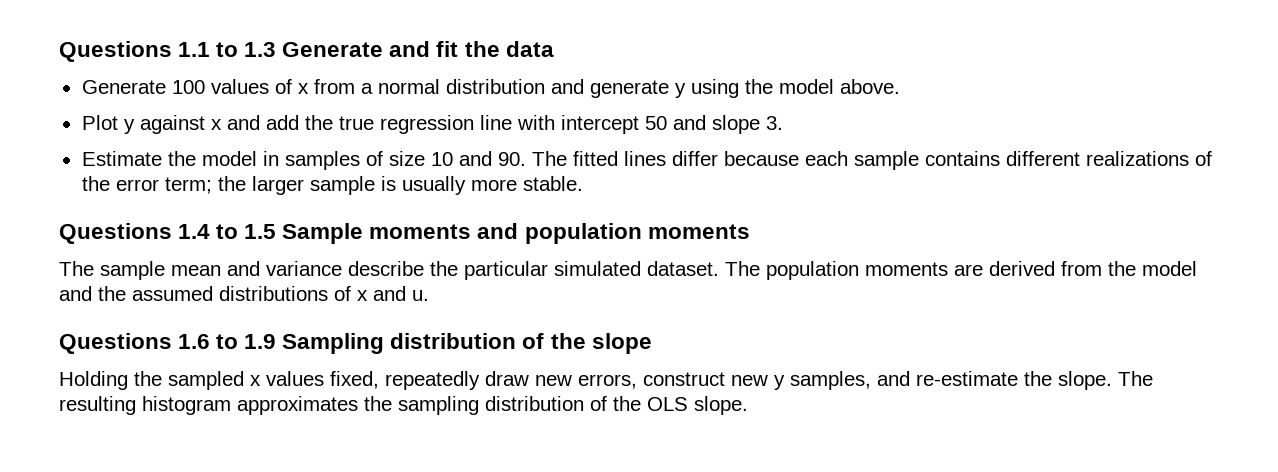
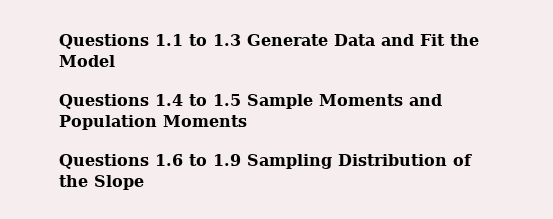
- Questions 1.1 to 1.3 Generate and fit the data
- Generate 100 values of x from a normal distribution and generate y using the model above.
- Plot y against x and add the true regression line with intercept 50 and slope 3.
- Estimate the model in samples of size 10 and 90. The fitted lines differ because each sample contains different realizations of the error term; the larger sample is usually more stable.
+ Questions 1.1 to 1.3 Generate Data and Fit the Model
- Questions 1.4 to 1.5 Sample moments and population moments
- The sample mean and variance describe the particular simulated dataset. The population moments are derived from the model and the assumed distributions of x and u.
+ Questions 1.4 to 1.5 Sample Moments and Population Moments
- Questions 1.6 to 1.9 Sampling distribution of the slope
- Holding the sampled x values fixed, repeatedly draw new errors, construct new y samples, and re-estimate the slope. The resulting histogram approximates the sampling distribution of the OLS slope.
+ Questions 1.6 to 1.9 Sampling Distribution of the Slope

